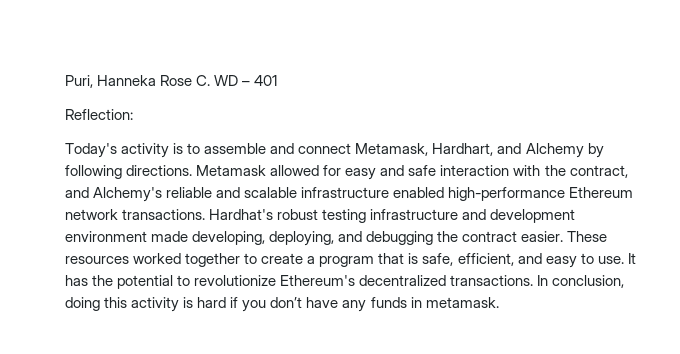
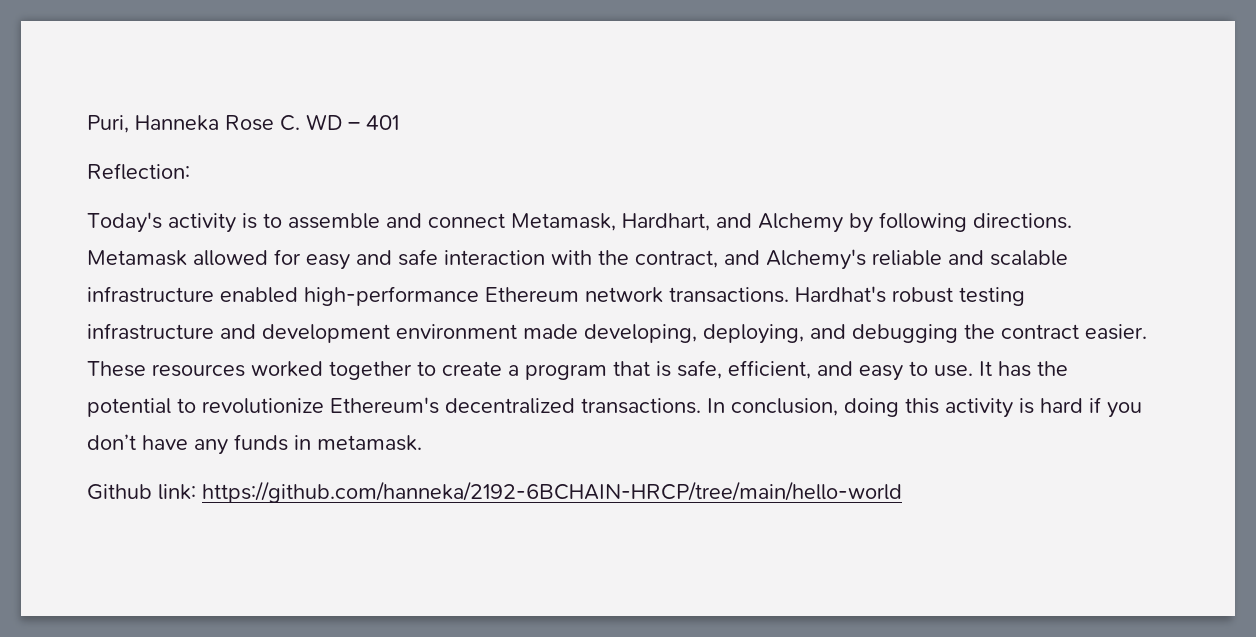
+ Github link: https://github.com/hanneka/2192-6BCHAIN-HRCP/tree/main/hello-world

